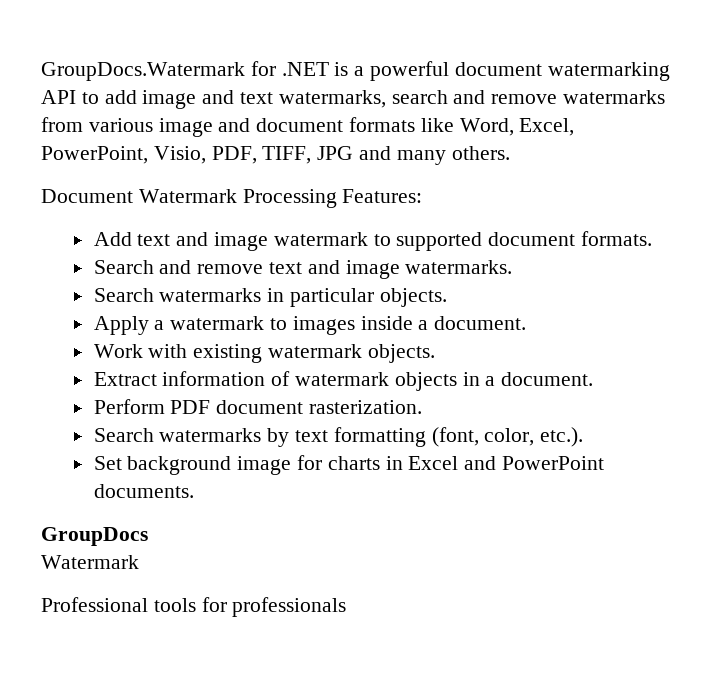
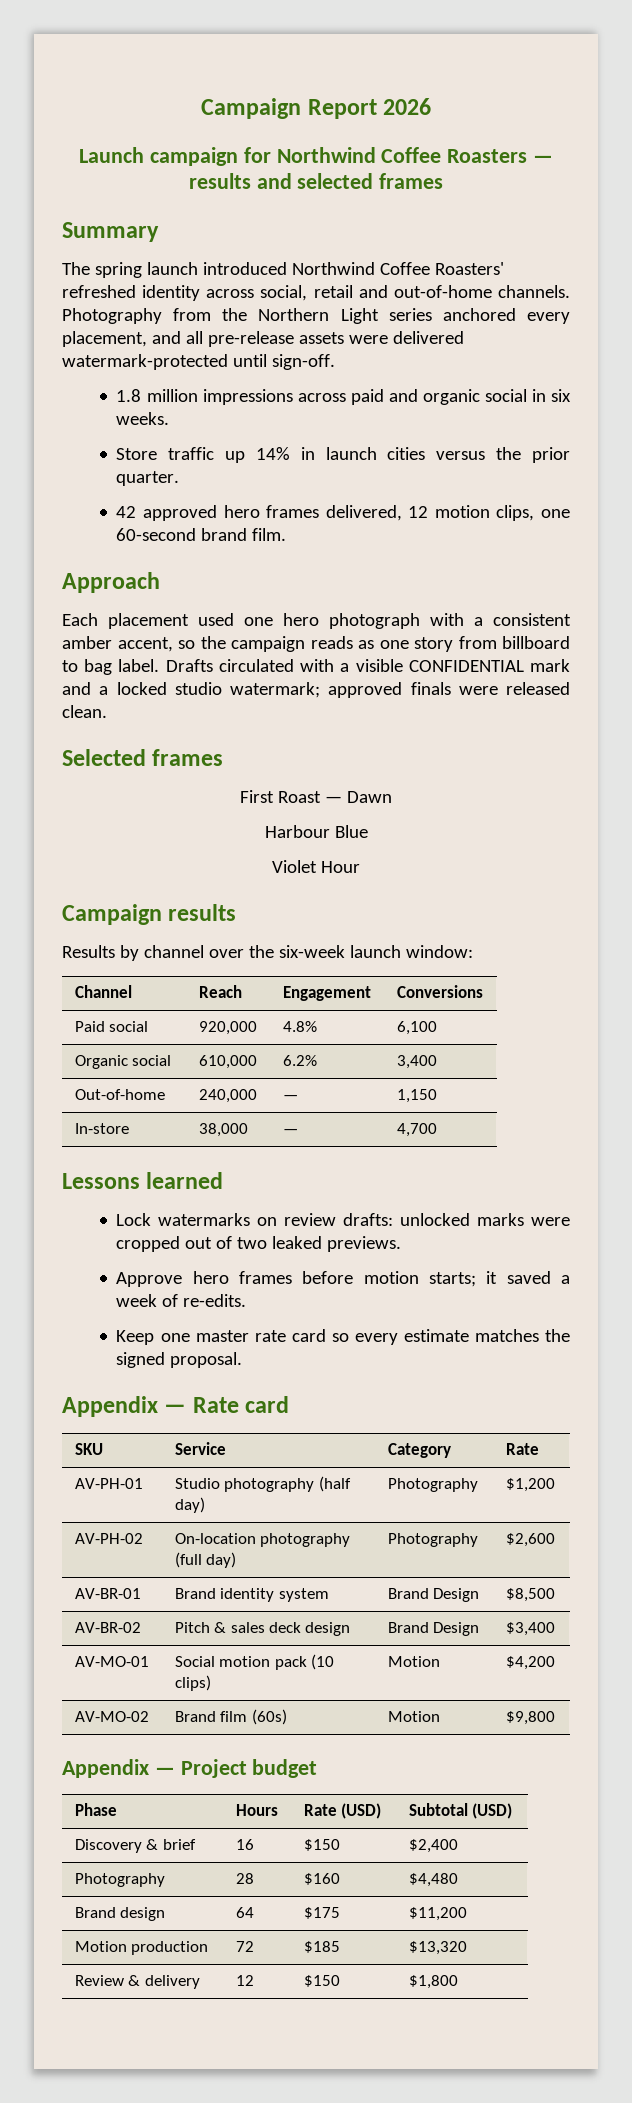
- GroupDocs.Watermark for .NET is a powerful document watermarking API to add image and text watermarks, search and remove watermarks from various image and document formats like Word, Excel, PowerPoint, Visio, PDF, TIFF, JPG and many others.
- Document Watermark Processing Features:
- Add text and image watermark to supported document formats.
- Search and remove text and image watermarks.
- Search watermarks in particular objects.
- Apply a watermark to images inside a document.
- Work with existing watermark objects.
- Extract information of watermark objects in a document.
- Perform PDF document rasterization.
- Search watermarks by text formatting (font, color, etc.).
- Set background image for charts in Excel and PowerPoint documents.
- GroupDocs
- Watermark
- Professional tools for professionals
+ Campaign Report 2026
+ Launch campaign for Northwind Coffee Roasters — results and selected frames
+ Summary
+ The spring launch introduced Northwind Coffee Roasters' refreshed identity across social, retail and out-of-home channels. Photography from the Northern Light series anchored every placement, and all pre-release assets were delivered watermark-protected until sign-off.
+ 1.8 million impressions across paid and organic social in six weeks.
+ Store traffic up 14% in launch cities versus the prior quarter.
+ 42 approved hero frames delivered, 12 motion clips, one 60-second brand film.
+ Approach
+ Each placement used one hero photograph with a consistent amber accent, so the campaign reads as one story from billboard to bag label. Drafts circulated with a visible CONFIDENTIAL mark and a locked studio watermark; approved finals were released clean.
+ Selected frames
+ First Roast — Dawn
+ Harbour Blue
+ Violet Hour
+ Campaign results
+ Results by channel over the six-week launch window:
+ Channel | Reach | Engagement | Conversions
+ Paid social | 920,000 | 4.8% | 6,100
+ Organic social | 610,000 | 6.2% | 3,400
+ Out-of-home | 240,000 | — | 1,150
+ In-store | 38,000 | — | 4,700
+ Lessons learned
+ Lock watermarks on review drafts: unlocked marks were cropped out of two leaked previews.
+ Approve hero frames before motion starts; it saved a week of re-edits.
+ Keep one master rate card so every estimate matches the signed proposal.
+ Appendix — Rate card
+ SKU | Service | Category | Rate
+ AV-PH-01 | Studio photography (half day) | Photography | $1,200
+ AV-PH-02 | On-location photography (full day) | Photography | $2,600
+ AV-BR-01 | Brand identity system | Brand Design | $8,500
+ AV-BR-02 | Pitch & sales deck design | Brand Design | $3,400
+ AV-MO-01 | Social motion pack (10 clips) | Motion | $4,200
+ AV-MO-02 | Brand film (60s) | Motion | $9,800
+ Appendix — Project budget
+ Phase | Hours | Rate (USD) | Subtotal (USD)
+ Discovery & brief | 16 | $150 | $2,400
+ Photography | 28 | $160 | $4,480
+ Brand design | 64 | $175 | $11,200
+ Motion production | 72 | $185 | $13,320
+ Review & delivery | 12 | $150 | $1,800

